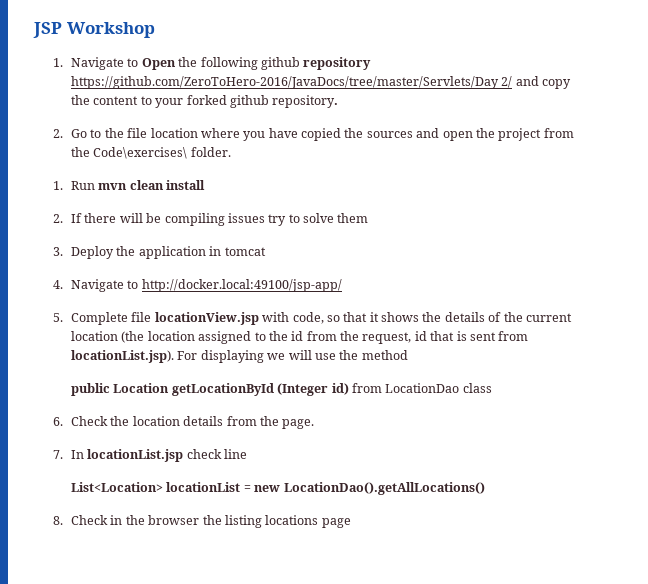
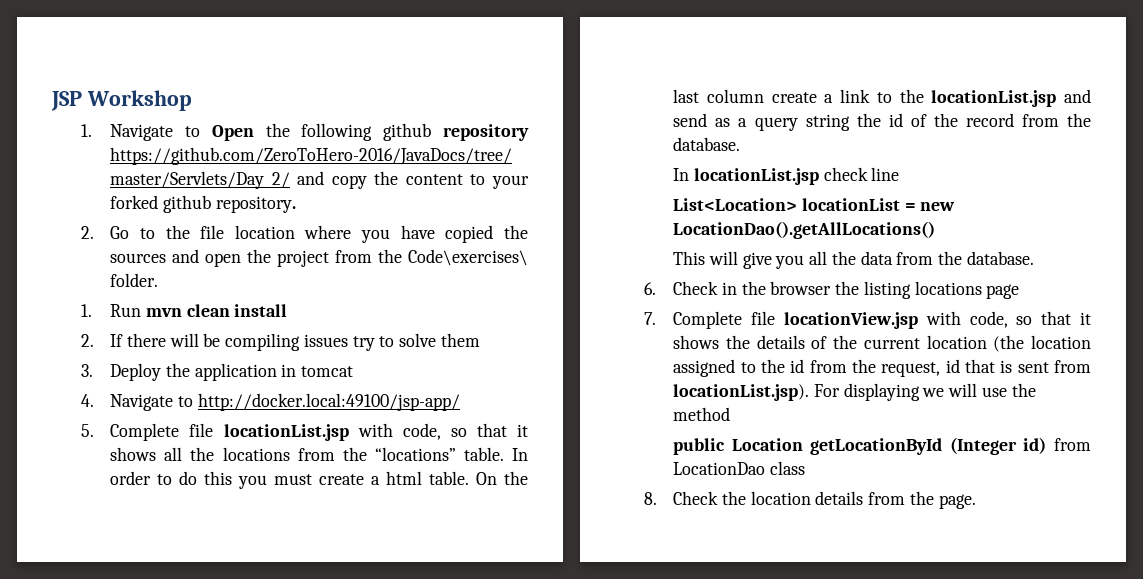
- 5. Complete file locationView.jsp with code, so that it shows the details of the current location (the location assigned to the id from the request, id that is sent from locationList.jsp). For displaying we will use the method
+ 5. Complete file locationList.jsp with code, so that it shows all the locations from the “locations” table. In order to do this you must create a html table. On the last column create a link to the locationList.jsp and send as a query string the id of the record from the database.
+ In locationList.jsp check line
+ List<Location> locationList = new LocationDao().getAllLocations()
+ This will give you all the data from the database.
+ 6. Check in the browser the listing locations page
+ 7. Complete file locationView.jsp with code, so that it shows the details of the current location (the location assigned to the id from the request, id that is sent from locationList.jsp). For displaying we will use the method
- 6. Check the location details from the page.
+ 8. Check the location details from the page.
- 7. In locationList.jsp check line
- List<Location> locationList = new LocationDao().getAllLocations()
- 8. Check in the browser the listing locations page

